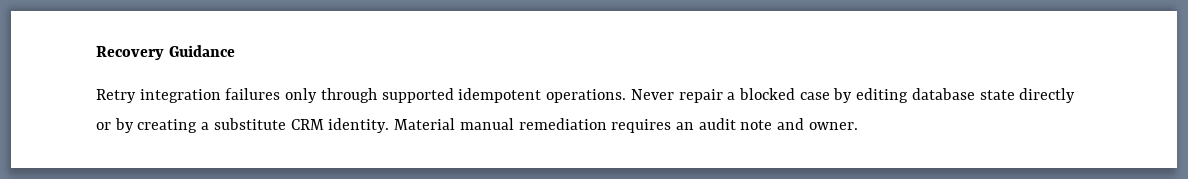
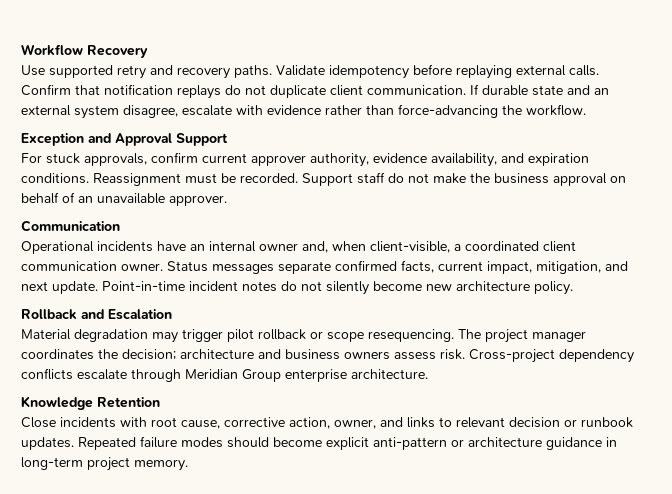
- Recovery Guidance
- Retry integration failures only through supported idempotent operations. Never repair a blocked case by editing database state directly or by creating a substitute CRM identity. Material manual remediation requires an audit note and owner.
+ Workflow Recovery
+ Use supported retry and recovery paths. Validate idempotency before replaying external calls. Confirm that notification replays do not duplicate client communication. If durable state and an external system disagree, escalate with evidence rather than force-advancing the workflow.
+ Exception and Approval Support
+ For stuck approvals, confirm current approver authority, evidence availability, and expiration conditions. Reassignment must be recorded. Support staff do not make the business approval on behalf of an unavailable approver.
+ Communication
+ Operational incidents have an internal owner and, when client-visible, a coordinated client communication owner. Status messages separate confirmed facts, current impact, mitigation, and next update. Point-in-time incident notes do not silently become new architecture policy.
+ Rollback and Escalation
+ Material degradation may trigger pilot rollback or scope resequencing. The project manager coordinates the decision; architecture and business owners assess risk. Cross-project dependency conflicts escalate through Meridian Group enterprise architecture.
+ Knowledge Retention
+ Close incidents with root cause, corrective action, owner, and links to relevant decision or runbook updates. Repeated failure modes should become explicit anti-pattern or architecture guidance in long-term project memory.

